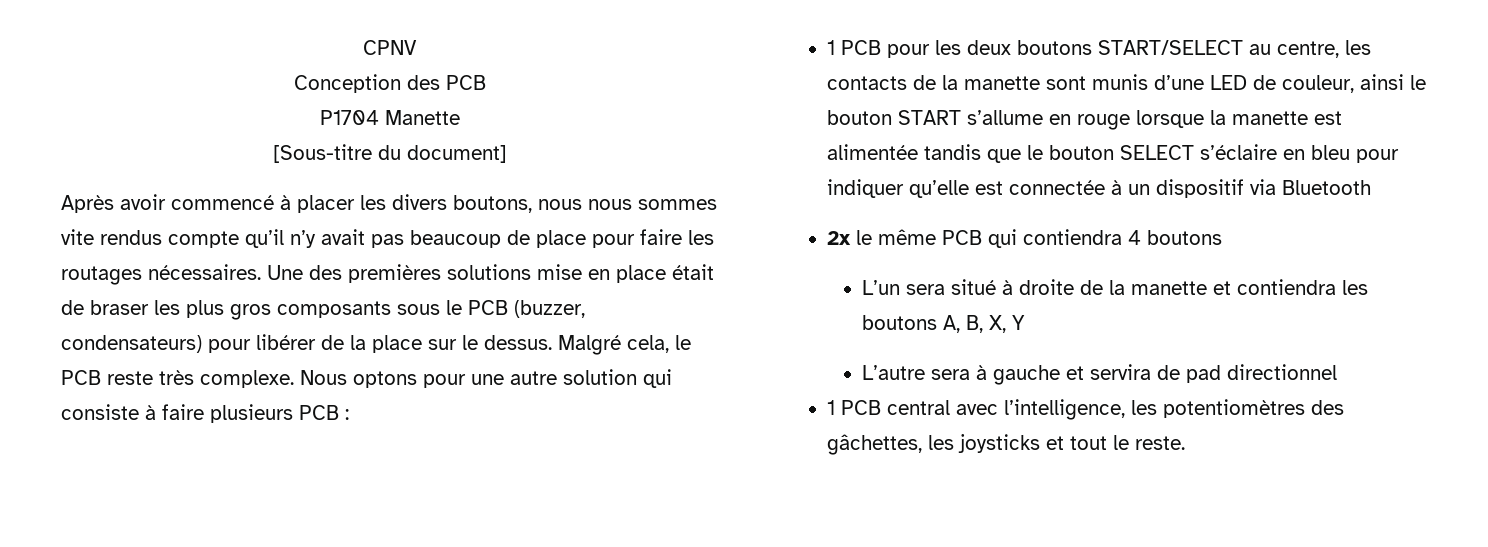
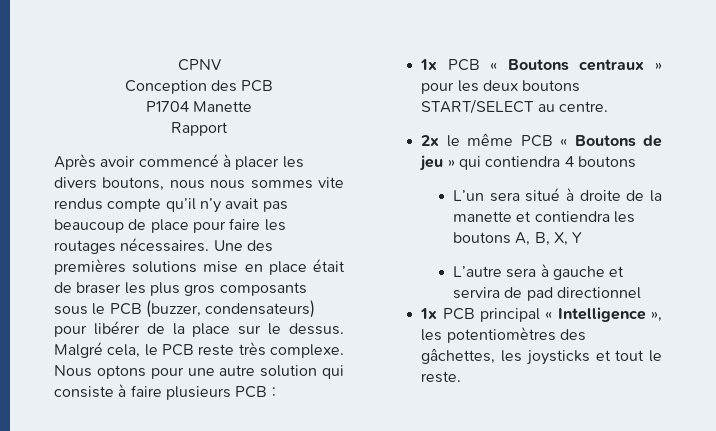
- [Sous-titre du document]
+ Rapport
- 1 PCB pour les deux boutons START/SELECT au centre, les contacts de la manette sont munis d’une LED de couleur, ainsi le bouton START s’allume en rouge lorsque la manette est alimentée tandis que le bouton SELECT s’éclaire en bleu pour indiquer qu’elle est connectée à un dispositif via Bluetooth
+ 1x PCB « Boutons centraux » pour les deux boutons START/SELECT au centre.
- 2x le même PCB qui contiendra 4 boutons
+ 2x le même PCB « Boutons de jeu » qui contiendra 4 boutons
- 1 PCB central avec l’intelligence, les potentiomètres des gâchettes, les joysticks et tout le reste.
+ 1x PCB principal « Intelligence », les potentiomètres des gâchettes, les joysticks et tout le reste.

